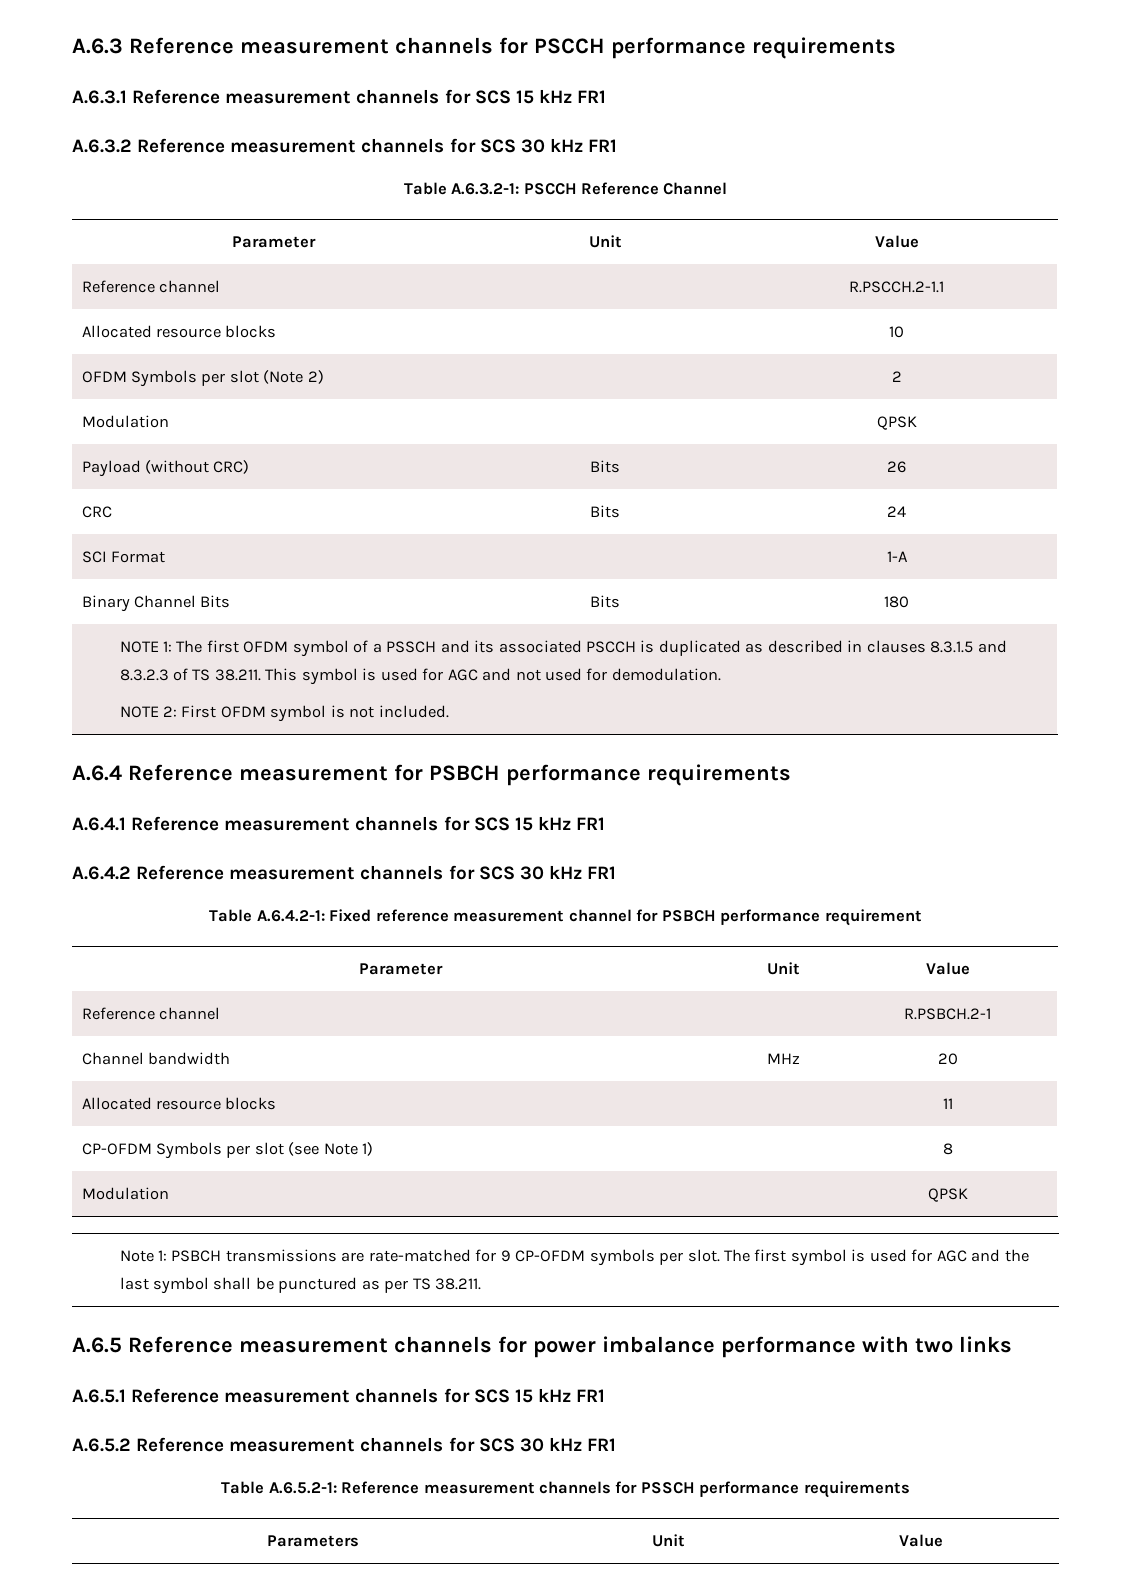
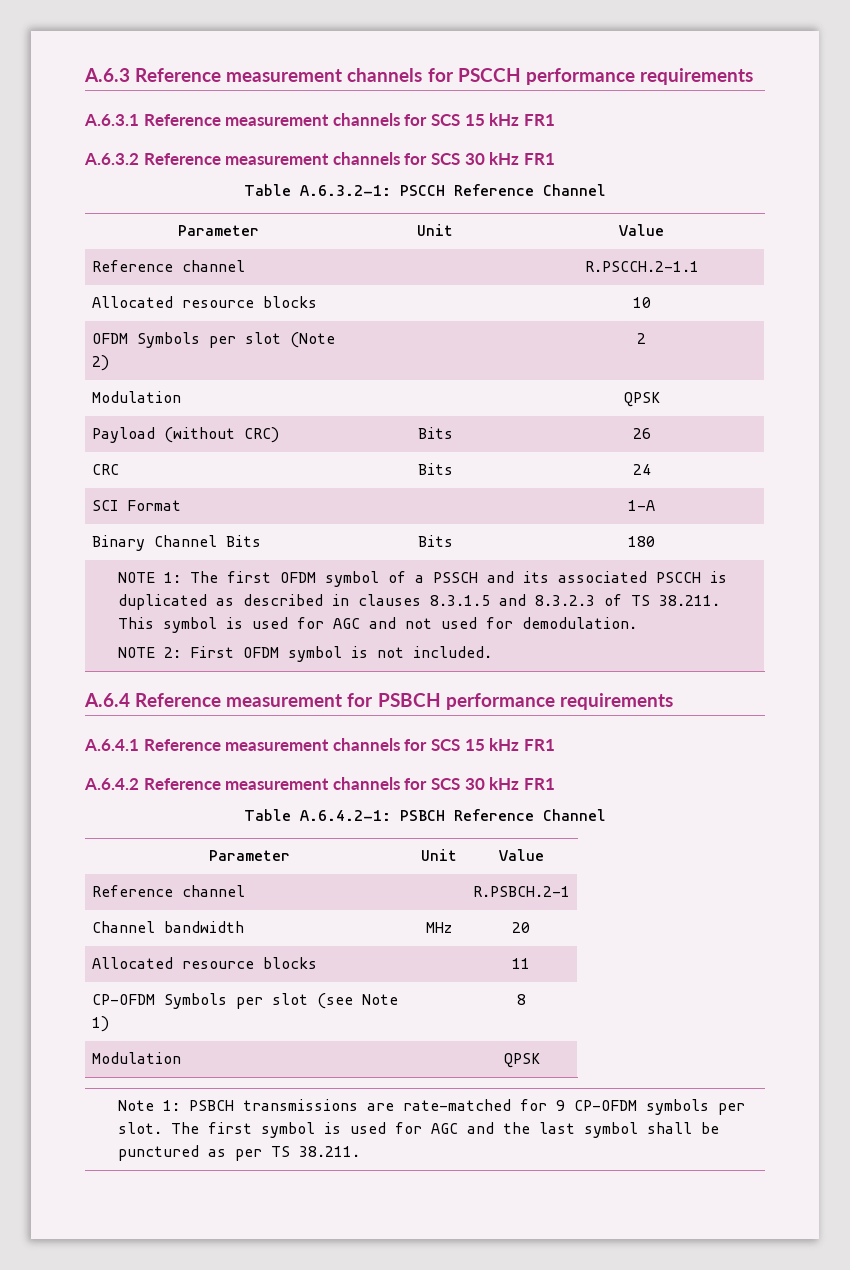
- Table A.6.4.2-1: Fixed reference measurement channel for PSBCH performance requirement
+ Table A.6.4.2-1: PSBCH Reference Channel
- A.6.5 Reference measurement channels for power imbalance performance with two links
- A.6.5.1 Reference measurement channels for SCS 15 kHz FR1
- A.6.5.2 Reference measurement channels for SCS 30 kHz FR1
- Table A.6.5.2-1: Reference measurement channels for PSSCH performance requirements
- Parameters | Unit | Value

